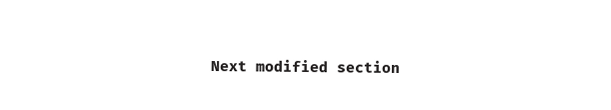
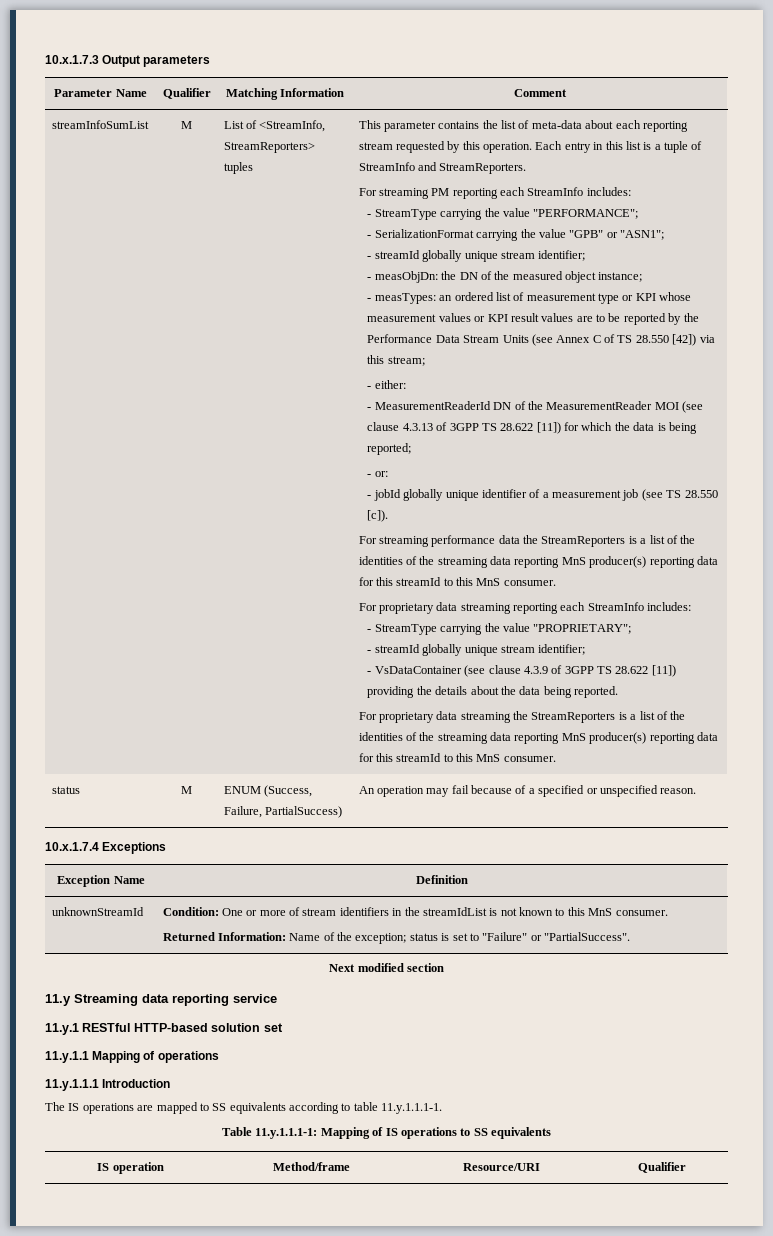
+ 10.x.1.7.3 Output parameters
+ Parameter Name | Qualifier | Matching Information | Comment
+ streamInfoSumList | M | List of <StreamInfo, StreamReporters> tuples | This parameter contains the list of meta-data about each reporting stream requested by this operation. Each entry in this list is a tuple of StreamInfo and StreamReporters.
+ For streaming PM reporting each StreamInfo includes:
+ - StreamType carrying the value "PERFORMANCE";
+ - SerializationFormat carrying the value "GPB" or "ASN1";
+ - streamId globally unique stream identifier;
+ - measObjDn: the DN of the measured object instance;
+ - measTypes: an ordered list of measurement type or KPI whose measurement values or KPI result values are to be reported by the Performance Data Stream Units (see Annex C of TS 28.550 [42]) via this stream;
+ - either:
+ - MeasurementReaderId DN of the MeasurementReader MOI (see clause 4.3.13 of 3GPP TS 28.622 [11]) for which the data is being reported;
+ - or:
+ - jobId globally unique identifier of a measurement job (see TS 28.550 [c]).
+ For streaming performance data the StreamReporters is a list of the identities of the streaming data reporting MnS producer(s) reporting data for this streamId to this MnS consumer.
+ For proprietary data streaming reporting each StreamInfo includes:
+ - StreamType carrying the value "PROPRIETARY";
+ - streamId globally unique stream identifier;
+ - VsDataContainer (see clause 4.3.9 of 3GPP TS 28.622 [11]) providing the details about the data being reported.
+ For proprietary data streaming the StreamReporters is a list of the identities of the streaming data reporting MnS producer(s) reporting data for this streamId to this MnS consumer.
+ status | M | ENUM (Success, Failure, PartialSuccess) | An operation may fail because of a specified or unspecified reason.
+ 10.x.1.7.4 Exceptions
+ Exception Name | Definition
+ unknownStreamId | Condition: One or more of stream identifiers in the streamIdList is not known to this MnS consumer.
+ Returned Information: Name of the exception; status is set to "Failure" or "PartialSuccess".
  Next modified section
+ 11.y Streaming data reporting service
+ 11.y.1 RESTful HTTP-based solution set
+ 11.y.1.1 Mapping of operations
+ 11.y.1.1.1 Introduction
+ The IS operations are mapped to SS equivalents according to table 11.y.1.1.1-1.
+ Table 11.y.1.1.1-1: Mapping of IS operations to SS equivalents
+ IS operation | Method/frame | Resource/URI | Qualifier

